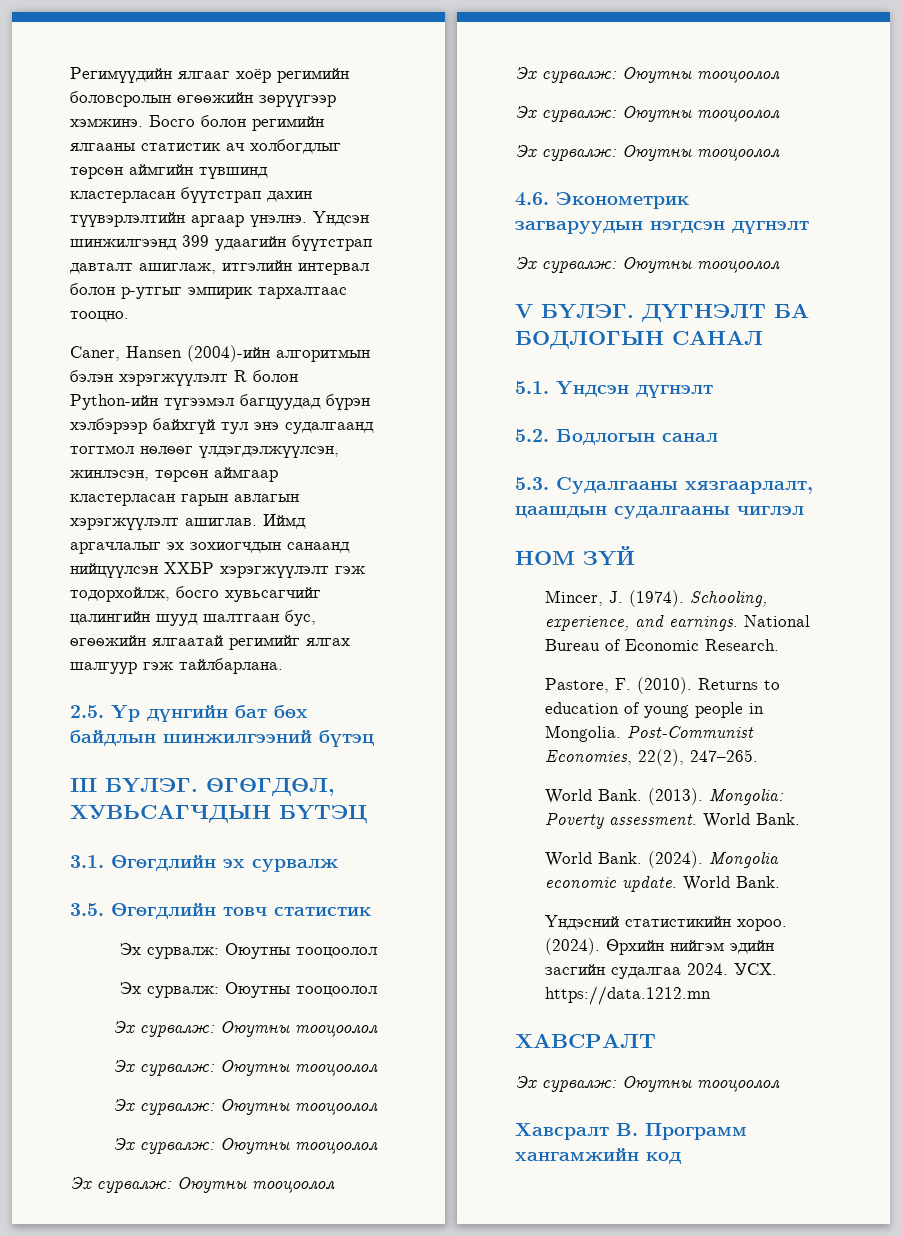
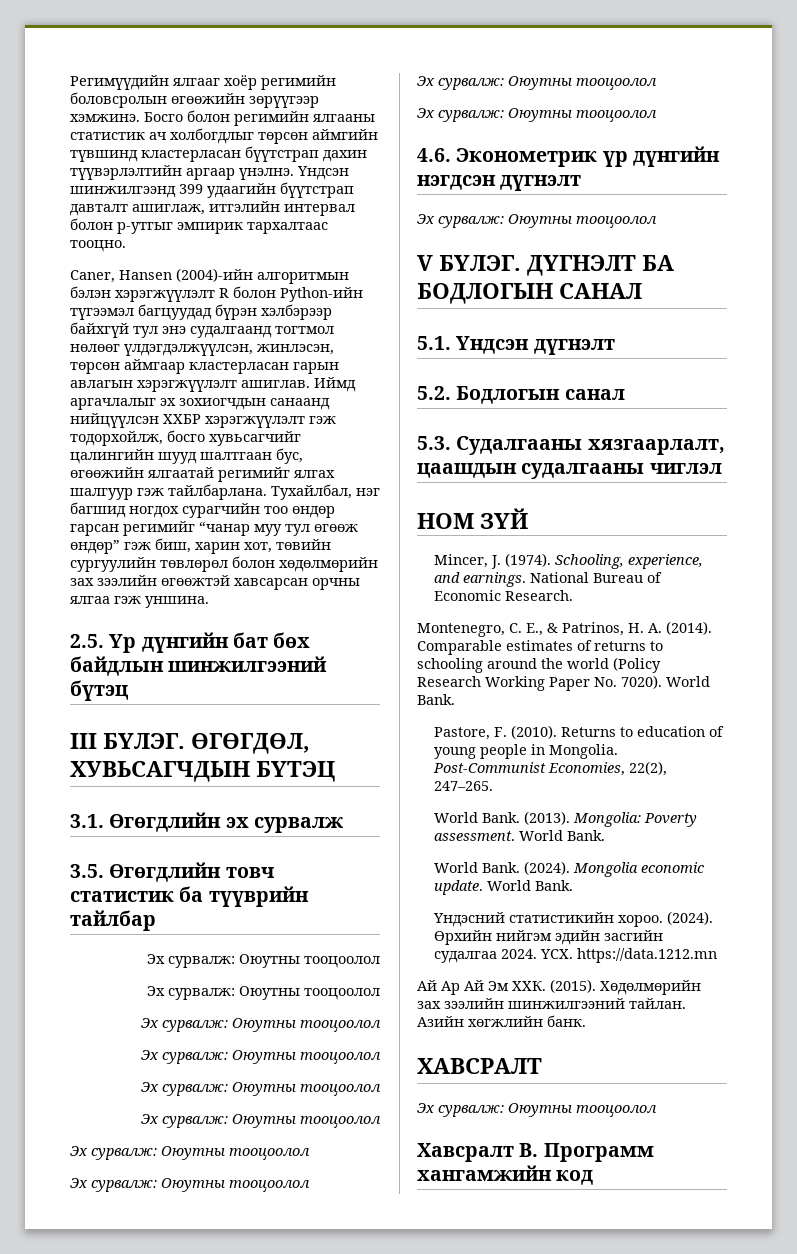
+ Тухайлбал, нэг багшид ногдох сурагчийн тоо өндөр гарсан регимийг “чанар муу тул өгөөж өндөр” гэж биш, харин хот, төвийн сургуулийн төвлөрөл болон хөдөлмөрийн зах зээлийн өгөөжтэй хавсарсан орчны ялгаа гэж уншина.
- 3.5. Өгөгдлийн товч статистик
+ 3.5. Өгөгдлийн товч статистик ба түүврийн тайлбар
- 4.6. Эконометрик загваруудын нэгдсэн дүгнэлт
+ 4.6. Эконометрик үр дүнгийн нэгдсэн дүгнэлт
+ Montenegro, C. E., & Patrinos, H. A. (2014). Comparable estimates of returns to schooling around the world (Policy Research Working Paper No. 7020). World Bank.
- УСХ. https://data.1212.mn
+ ҮСХ. https://data.1212.mn
+ Ай Ар Ай Эм ХХК. (2015). Хөдөлмөрийн зах зээлийн шинжилгээний тайлан. Азийн хөгжлийн банк.

